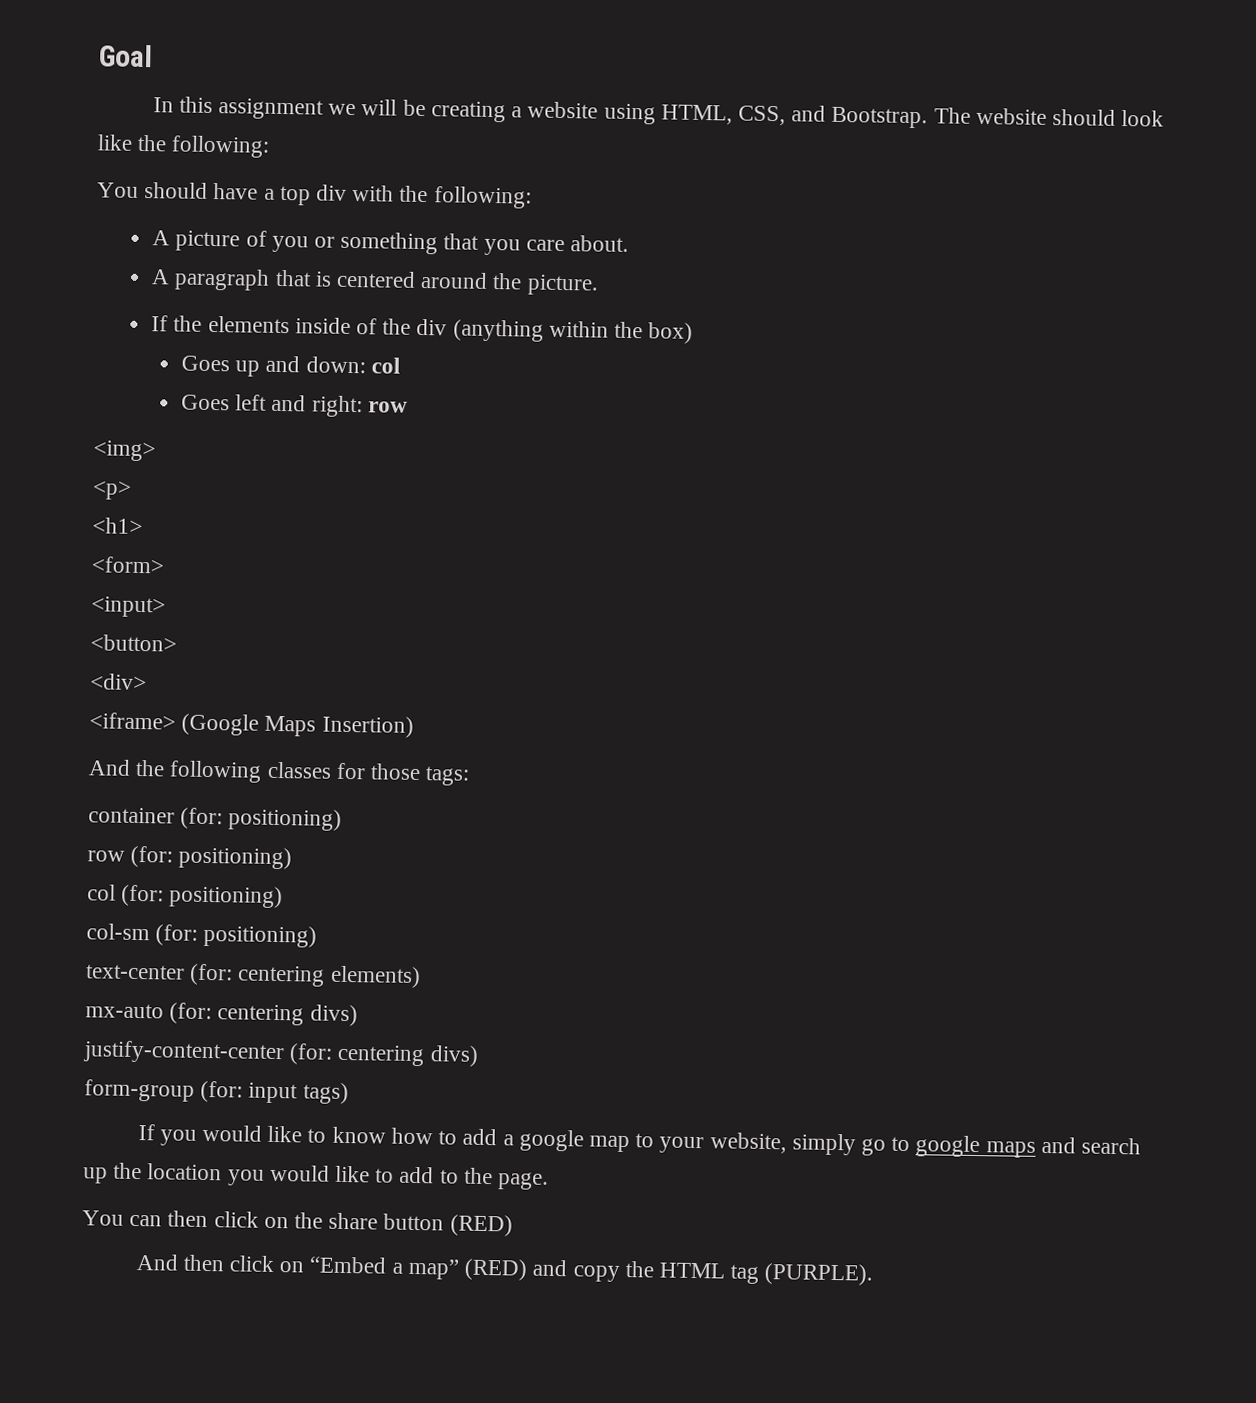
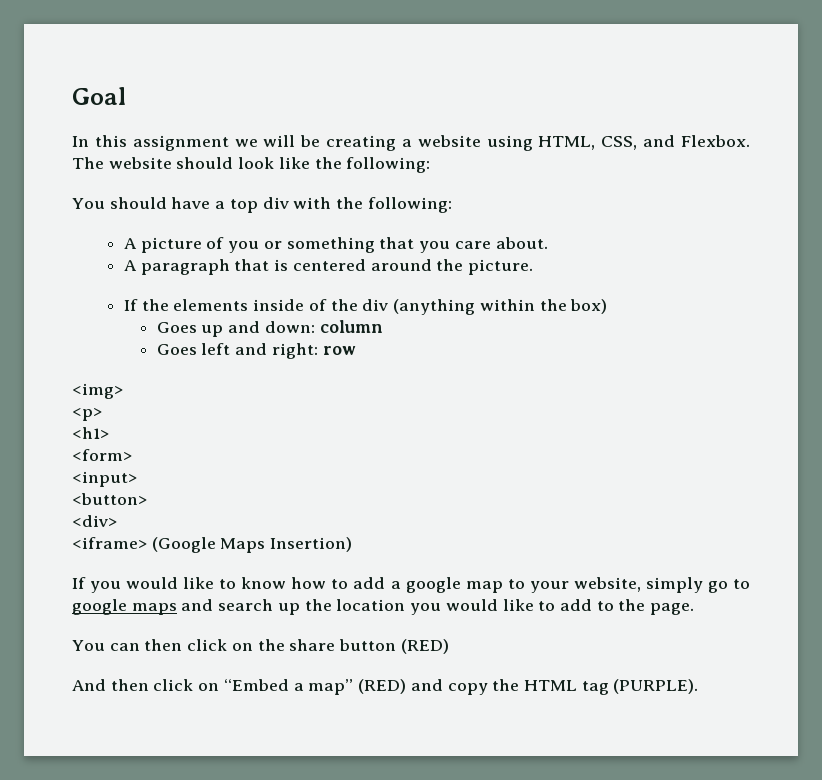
- In this assignment we will be creating a website using HTML, CSS, and Bootstrap.
+ In this assignment we will be creating a website using HTML, CSS, and Flexbox.
- Goes up and down: col
+ Goes up and down: column
- And the following classes for those tags:
- container (for: positioning)
- row (for: positioning)
- col (for: positioning)
- col-sm (for: positioning)
- text-center (for: centering elements)
- mx-auto (for: centering divs)
- justify-content-center (for: centering divs)
- form-group (for: input tags)

